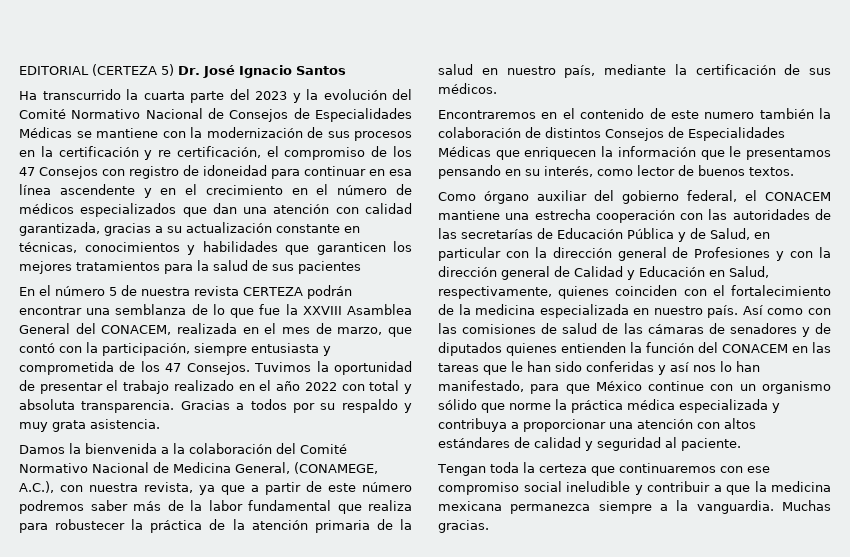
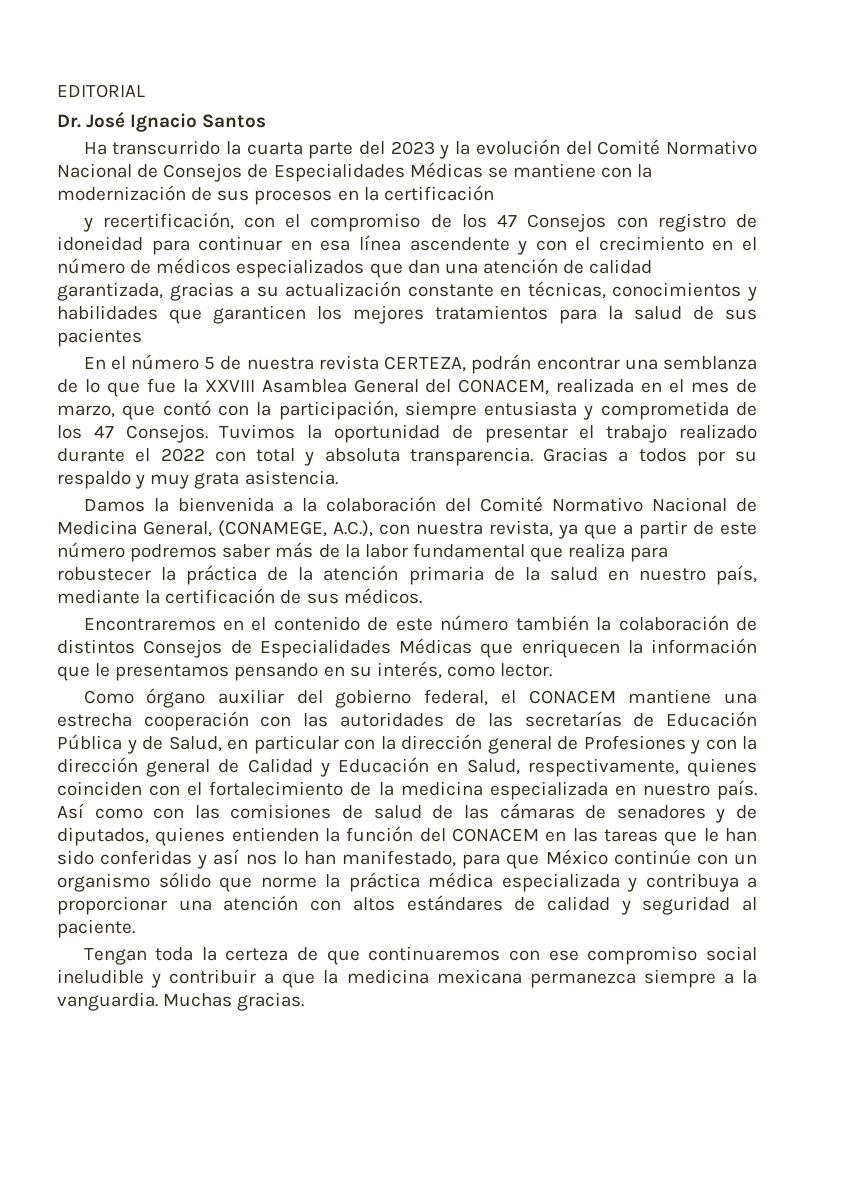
- EDITORIAL (CERTEZA 5) Dr. José Ignacio Santos
+ EDITORIAL
+ Dr. José Ignacio Santos
- Ha transcurrido la cuarta parte del 2023 y la evolución del Comité Normativo Nacional de Consejos de Especialidades Médicas se mantiene con la modernización de sus procesos en la certificación y re certificación, el compromiso de los 47 Consejos con registro de idoneidad para continuar en esa línea ascendente y en el crecimiento en el número de médicos especializados que dan una atención con calidad garantizada, gracias a su actualización constante en técnicas, conocimientos y habilidades que garanticen los mejores tratamientos para la salud de sus pacientes
+ Ha transcurrido la cuarta parte del 2023 y la evolución del Comité Normativo Nacional de Consejos de Especialidades Médicas se mantiene con la modernización de sus procesos en la certificación
+ y recertificación, con el compromiso de los 47 Consejos con registro de idoneidad para continuar en esa línea ascendente y con el crecimiento en el número de médicos especializados que dan una atención de calidad garantizada, gracias a su actualización constante en técnicas, conocimientos y habilidades que garanticen los mejores tratamientos para la salud de sus pacientes
- En el número 5 de nuestra revista CERTEZA podrán encontrar una semblanza de lo que fue la XXVIII Asamblea General del CONACEM, realizada en el mes de marzo, que contó con la participación, siempre entusiasta y comprometida de los 47 Consejos.
+ En el número 5 de nuestra revista CERTEZA, podrán encontrar una semblanza de lo que fue la XXVIII Asamblea General del CONACEM, realizada en el mes de marzo, que contó con la participación, siempre entusiasta y comprometida de los 47 Consejos.
- Tuvimos la oportunidad de presentar el trabajo realizado en el año 2022 con total y absoluta transparencia.
+ Tuvimos la oportunidad de presentar el trabajo realizado durante el 2022 con total y absoluta transparencia.
- Encontraremos en el contenido de este numero también la colaboración de distintos Consejos de Especialidades Médicas que enriquecen la información que le presentamos pensando en su interés, como lector de buenos textos.
+ Encontraremos en el contenido de este número también la colaboración de distintos Consejos de Especialidades Médicas que enriquecen la información que le presentamos pensando en su interés, como lector.
- Así como con las comisiones de salud de las cámaras de senadores y de diputados quienes entienden la función del CONACEM en las tareas que le han sido conferidas y así nos lo han manifestado, para que México continue con un organismo sólido que norme la práctica médica especializada y contribuya a proporcionar una atención con altos estándares de calidad y seguridad al paciente.
+ Así como con las comisiones de salud de las cámaras de senadores y de diputados, quienes entienden la función del CONACEM en las tareas que le han sido conferidas y así nos lo han manifestado, para que México continúe con un organismo sólido que norme la práctica médica especializada y contribuya a proporcionar una atención con altos estándares de calidad y seguridad al paciente.
- Tengan toda la certeza que continuaremos con ese compromiso social ineludible y contribuir a que la medicina mexicana permanezca siempre a la vanguardia.
+ Tengan toda la certeza de que continuaremos con ese compromiso social ineludible y contribuir a que la medicina mexicana permanezca siempre a la vanguardia.

